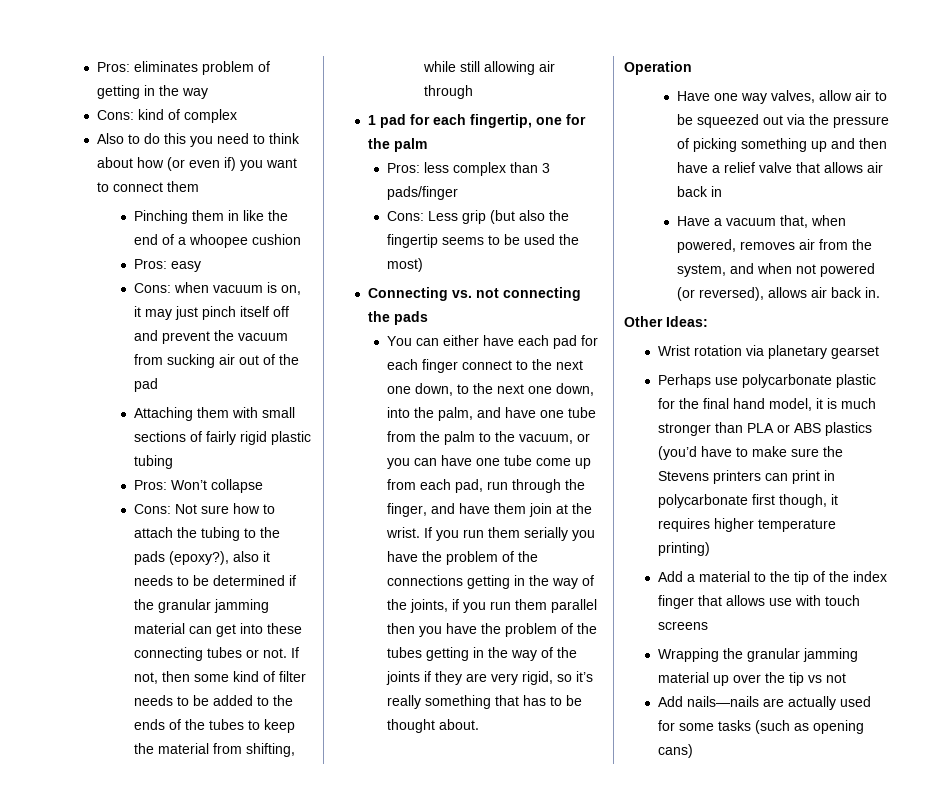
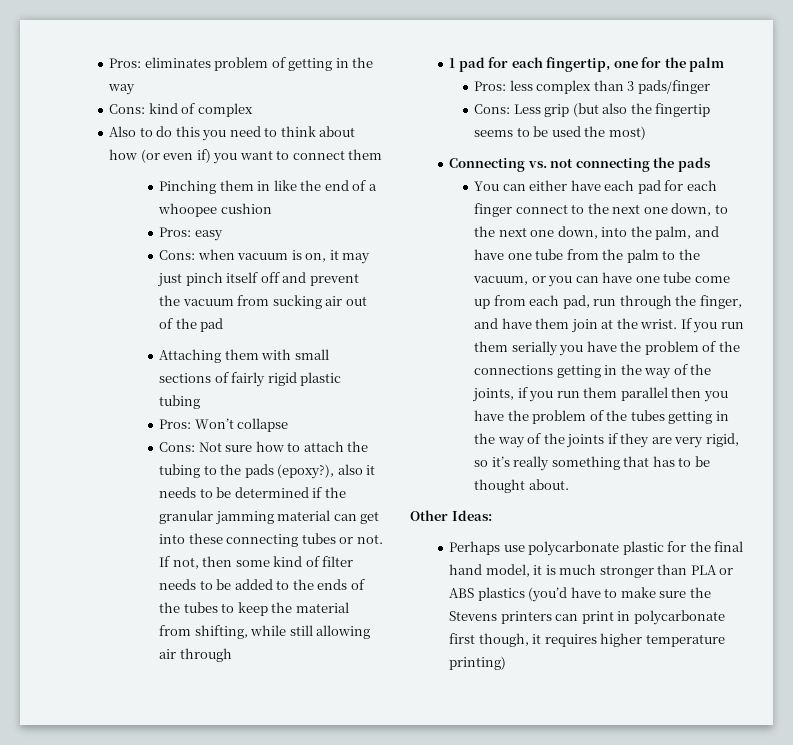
- Operation
- Have one way valves, allow air to be squeezed out via the pressure of picking something up and then have a relief valve that allows air back in
- Have a vacuum that, when powered, removes air from the system, and when not powered (or reversed), allows air back in.
  Other Ideas:
- Wrist rotation via planetary gearset
- Add a material to the tip of the index finger that allows use with touch screens
- Wrapping the granular jamming material up over the tip vs not
- Add nails—nails are actually used for some tasks (such as opening cans)

